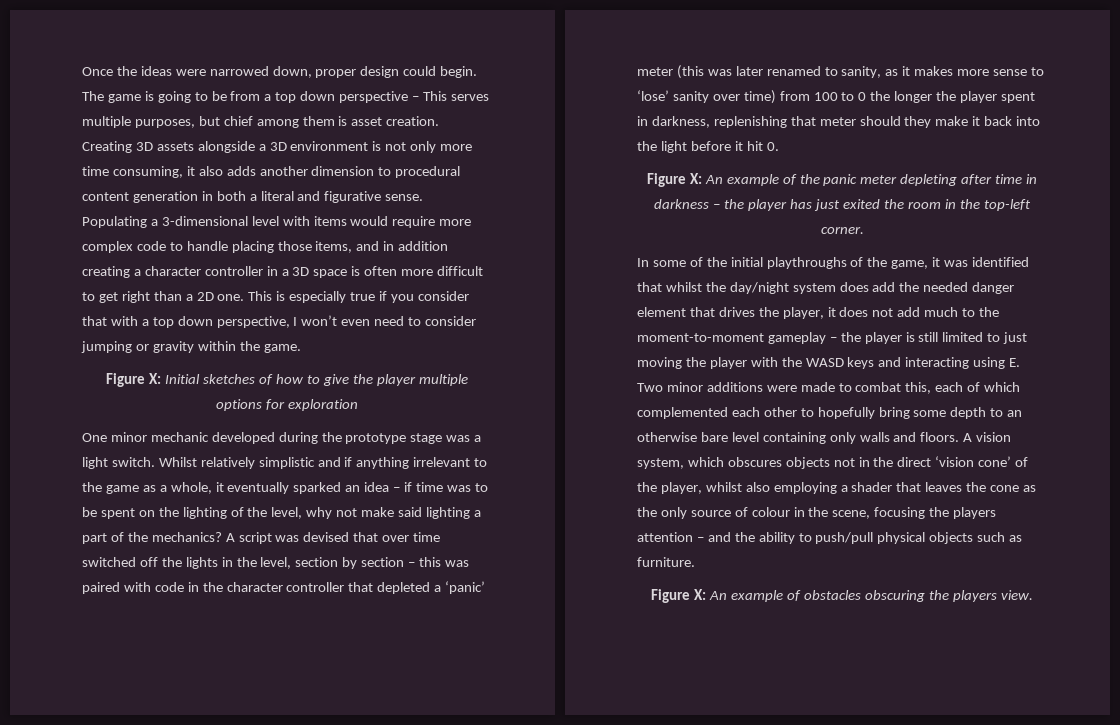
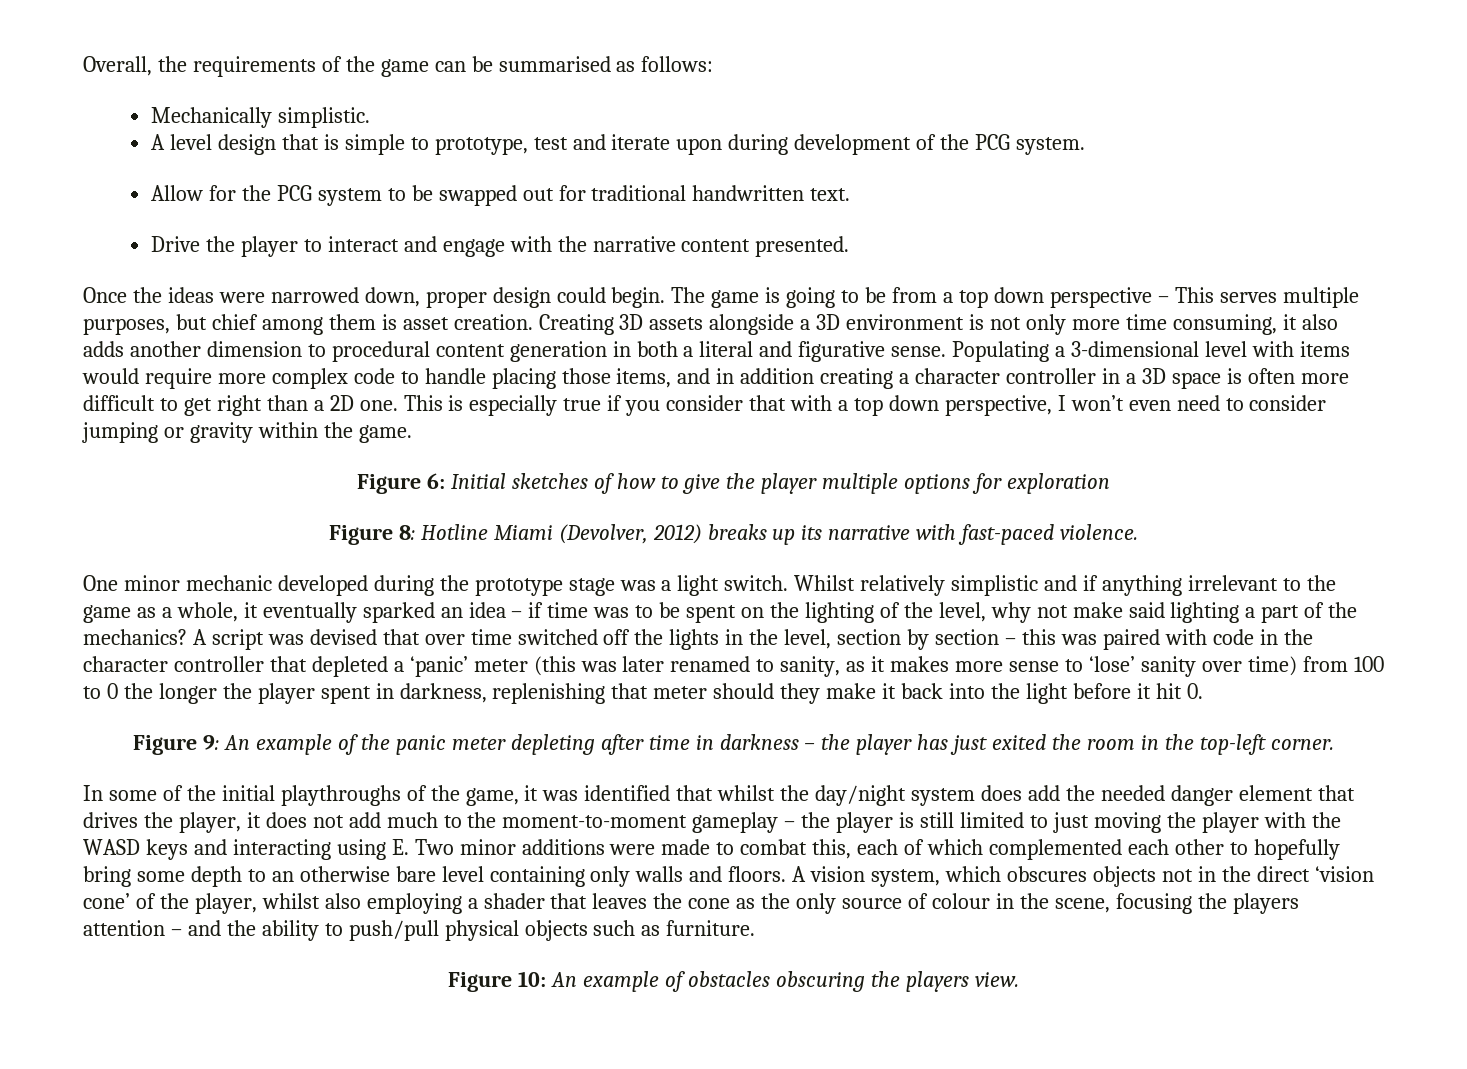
+ Overall, the requirements of the game can be summarised as follows:
+ Mechanically simplistic.
+ A level design that is simple to prototype, test and iterate upon during development of the PCG system.
+ Allow for the PCG system to be swapped out for traditional handwritten text.
+ Drive the player to interact and engage with the narrative content presented.
- Figure X: Initial sketches of how to give the player multiple options for exploration
+ Figure 6: Initial sketches of how to give the player multiple options for exploration
+ Figure 8: Hotline Miami (Devolver, 2012) breaks up its narrative with fast-paced violence.
- Figure X: An example of the panic meter depleting after time in darkness – the player has just exited the room in the top-left corner.
+ Figure 9: An example of the panic meter depleting after time in darkness – the player has just exited the room in the top-left corner.
- Figure X: An example of obstacles obscuring the players view.
+ Figure 10: An example of obstacles obscuring the players view.

